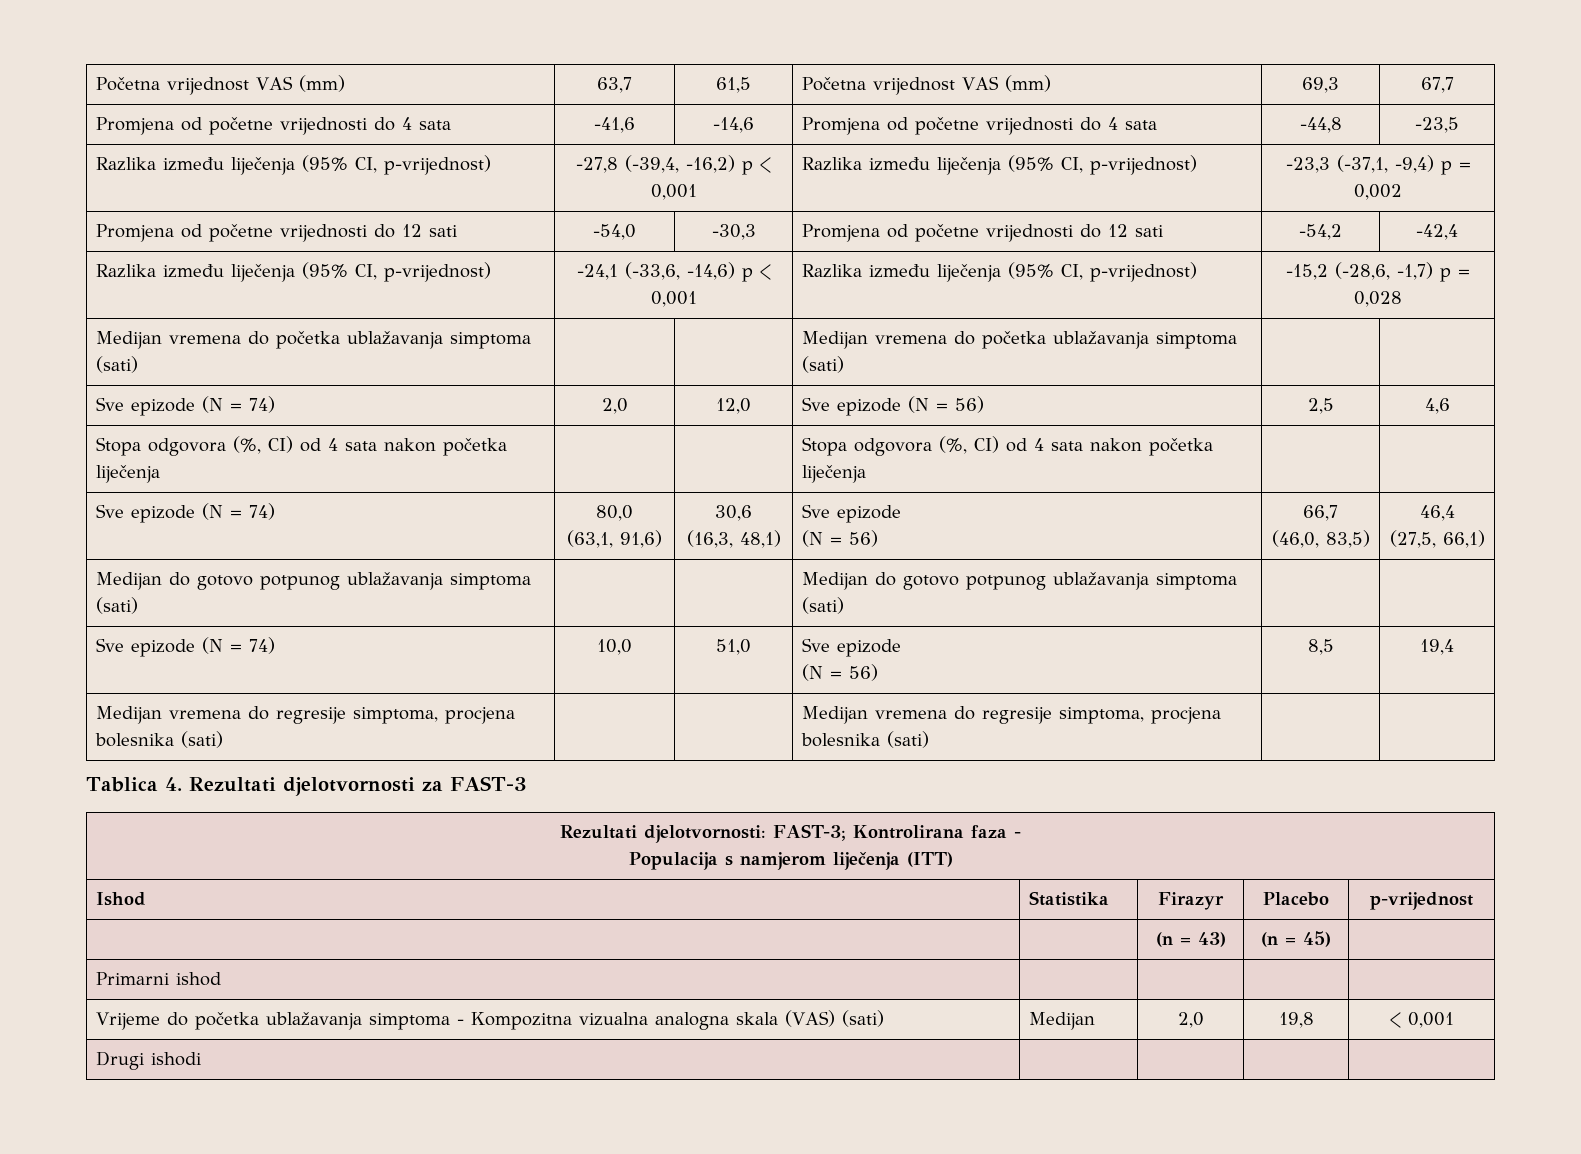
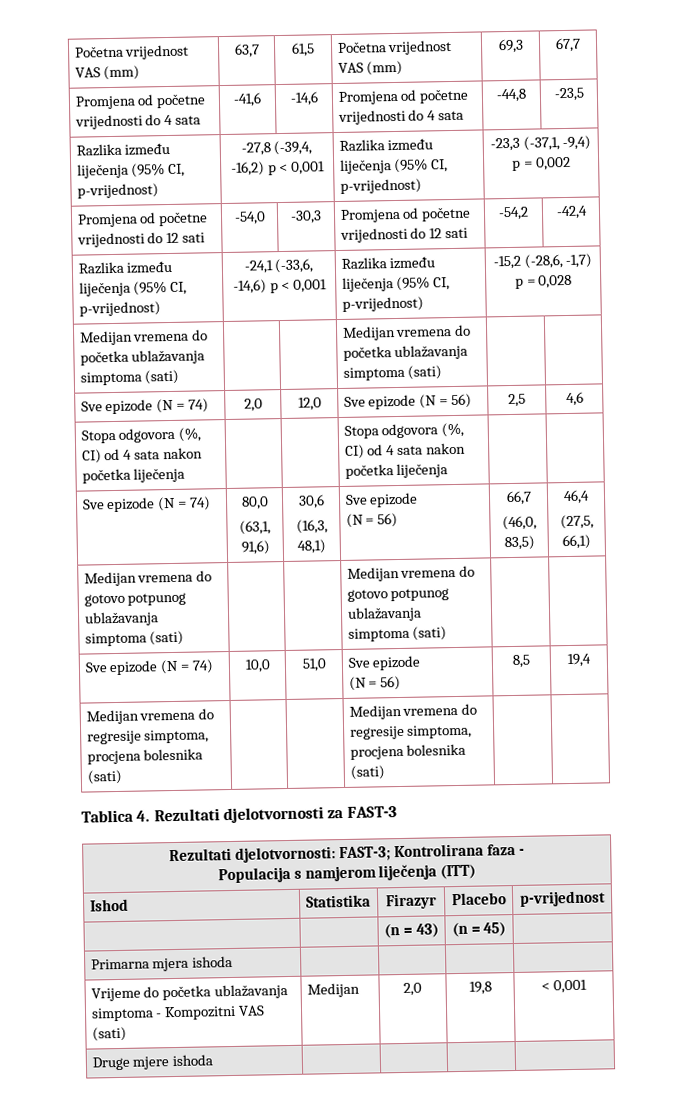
- Medijan do gotovo potpunog ublažavanja simptoma (sati) | | | Medijan do gotovo potpunog ublažavanja simptoma (sati) | |
+ Medijan vremena do gotovo potpunog ublažavanja simptoma (sati) | | | Medijan vremena do gotovo potpunog ublažavanja simptoma (sati) | |
- Primarni ishod | | | |
+ Primarna mjera ishoda | | | |
- Vrijeme do početka ublažavanja simptoma - Kompozitna vizualna analogna skala (VAS) (sati) | Medijan | 2,0 | 19,8 | < 0,001
+ Vrijeme do početka ublažavanja simptoma - Kompozitni VAS (sati) | Medijan | 2,0 | 19,8 | < 0,001
- Drugi ishodi | | | |
+ Druge mjere ishoda | | | |

